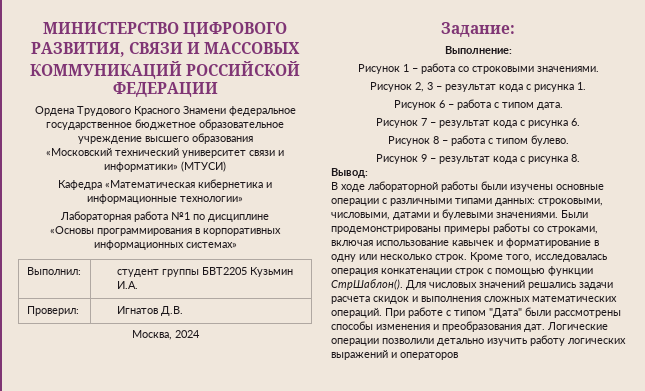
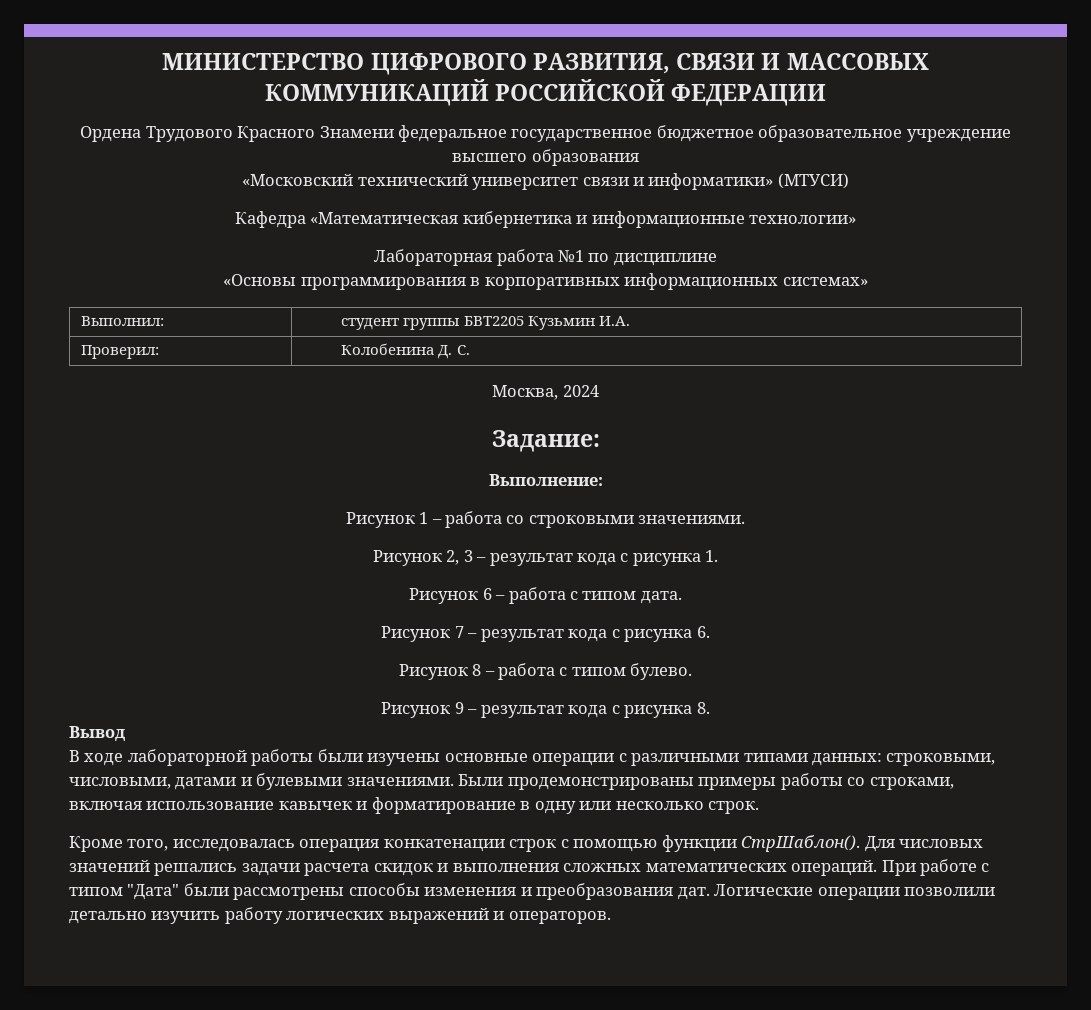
- Проверил: | Игнатов Д.В.
+ Проверил: | Колобенина Д. С.
- Вывод:
+ Вывод
- Были продемонстрированы примеры работы со строками, включая использование кавычек и форматирование в одну или несколько строк. Кроме того, исследовалась операция конкатенации строк с помощью функции СтрШаблон().
+ Были продемонстрированы примеры работы со строками, включая использование кавычек и форматирование в одну или несколько строк.
+ Кроме того, исследовалась операция конкатенации строк с помощью функции СтрШаблон().
- Логические операции позволили детально изучить работу логических выражений и операторов
+ Логические операции позволили детально изучить работу логических выражений и операторов.

